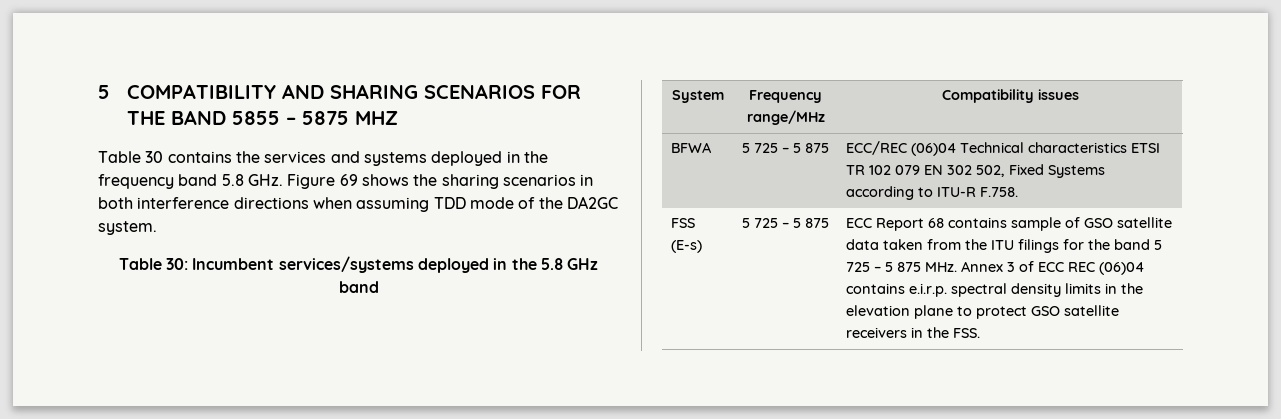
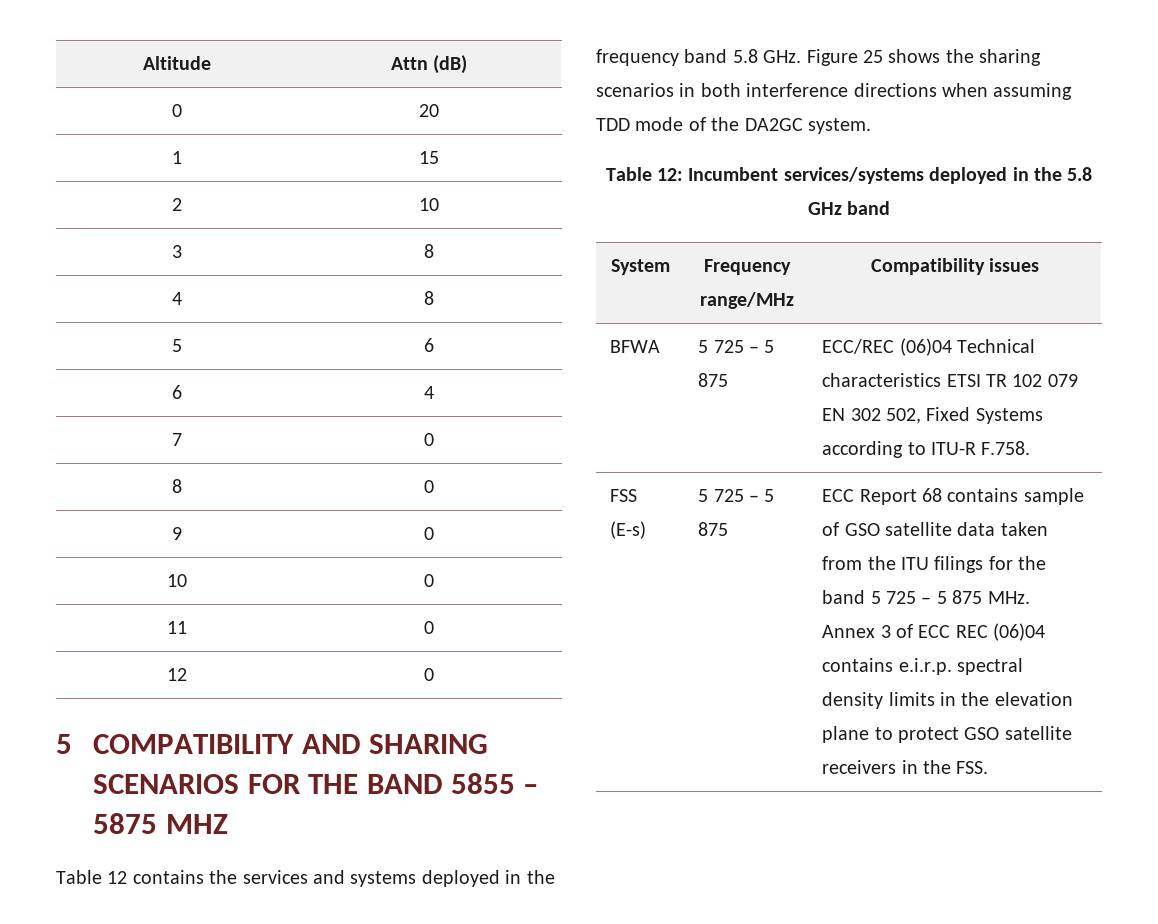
+ Altitude | Attn (dB)
+ 0 | 20
+ 1 | 15
+ 2 | 10
+ 3 | 8
+ 4 | 8
+ 5 | 6
+ 6 | 4
+ 7 | 0
+ 8 | 0
+ 9 | 0
+ 10 | 0
+ 11 | 0
+ 12 | 0
- Table 30 contains the services and systems deployed in the frequency band 5.8 GHz. Figure 69 shows the sharing scenarios in both interference directions when assuming TDD mode of the DA2GC system.
+ Table 12 contains the services and systems deployed in the frequency band 5.8 GHz. Figure 25 shows the sharing scenarios in both interference directions when assuming TDD mode of the DA2GC system.
- Table 30: Incumbent services/systems deployed in the 5.8 GHz band
+ Table 12: Incumbent services/systems deployed in the 5.8 GHz band

